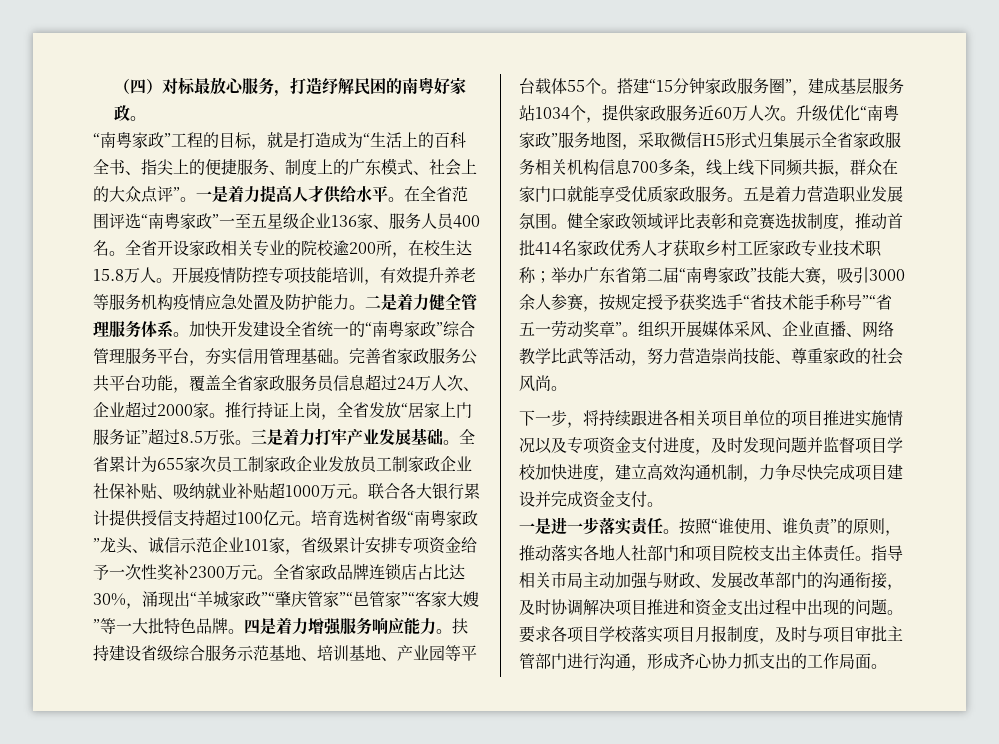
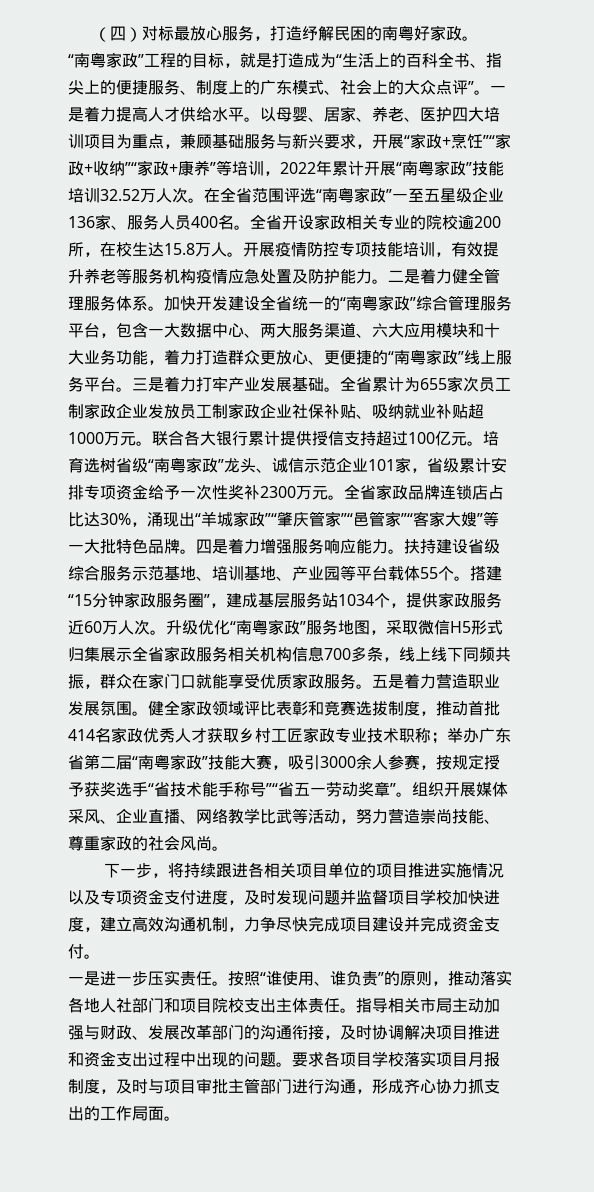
+ 以母婴、居家、养老、医护四大培训项目为重点，兼顾基础服务与新兴要求，开展“家政+烹饪”“家政+收纳”“家政+康养”等培训，2022年累计开展“南粤家政”技能培训32.52万人次。
- 加快开发建设全省统一的“南粤家政”综合管理服务平台，夯实信用管理基础。完善省家政服务公共平台功能，覆盖全省家政服务员信息超过24万人次、企业超过2000家。推行持证上岗，全省发放“居家上门服务证”超过8.5万张。
+ 加快开发建设全省统一的“南粤家政”综合管理服务平台，包含一大数据中心、两大服务渠道、六大应用模块和十大业务功能，着力打造群众更放心、更便捷的“南粤家政”线上服务平台。
- 一是进一步落实责任。
+ 一是进一步压实责任。

